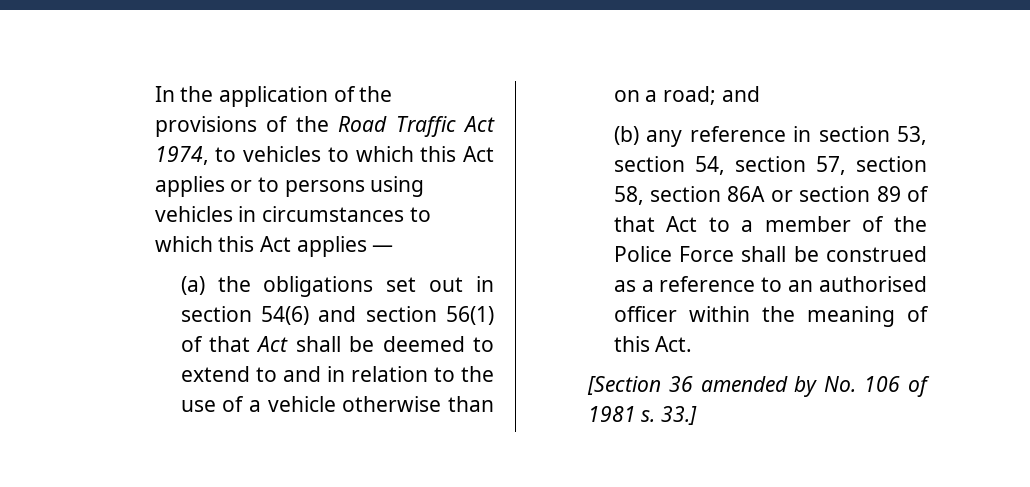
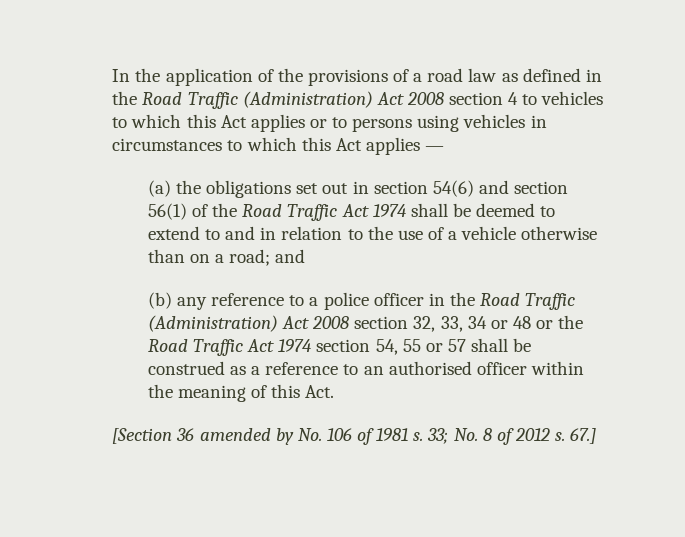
- In the application of the provisions of the Road Traffic Act 1974, to vehicles to which this Act applies or to persons using vehicles in circumstances to which this Act applies —
+ In the application of the provisions of a road law as defined in the Road Traffic (Administration) Act 2008 section 4 to vehicles to which this Act applies or to persons using vehicles in circumstances to which this Act applies —
- (a) the obligations set out in section 54(6) and section 56(1) of that Act shall be deemed to extend to and in relation to the use of a vehicle otherwise than on a road; and
+ (a) the obligations set out in section 54(6) and section 56(1) of the Road Traffic Act 1974 shall be deemed to extend to and in relation to the use of a vehicle otherwise than on a road; and
- (b) any reference in section 53, section 54, section 57, section 58, section 86A or section 89 of that Act to a member of the Police Force shall be construed as a reference to an authorised officer within the meaning of this Act.
+ (b) any reference to a police officer in the Road Traffic (Administration) Act 2008 section 32, 33, 34 or 48 or the Road Traffic Act 1974 section 54, 55 or 57 shall be construed as a reference to an authorised officer within the meaning of this Act.
- 33.]
+ 33; No. 8 of 2012 s. 67.]

